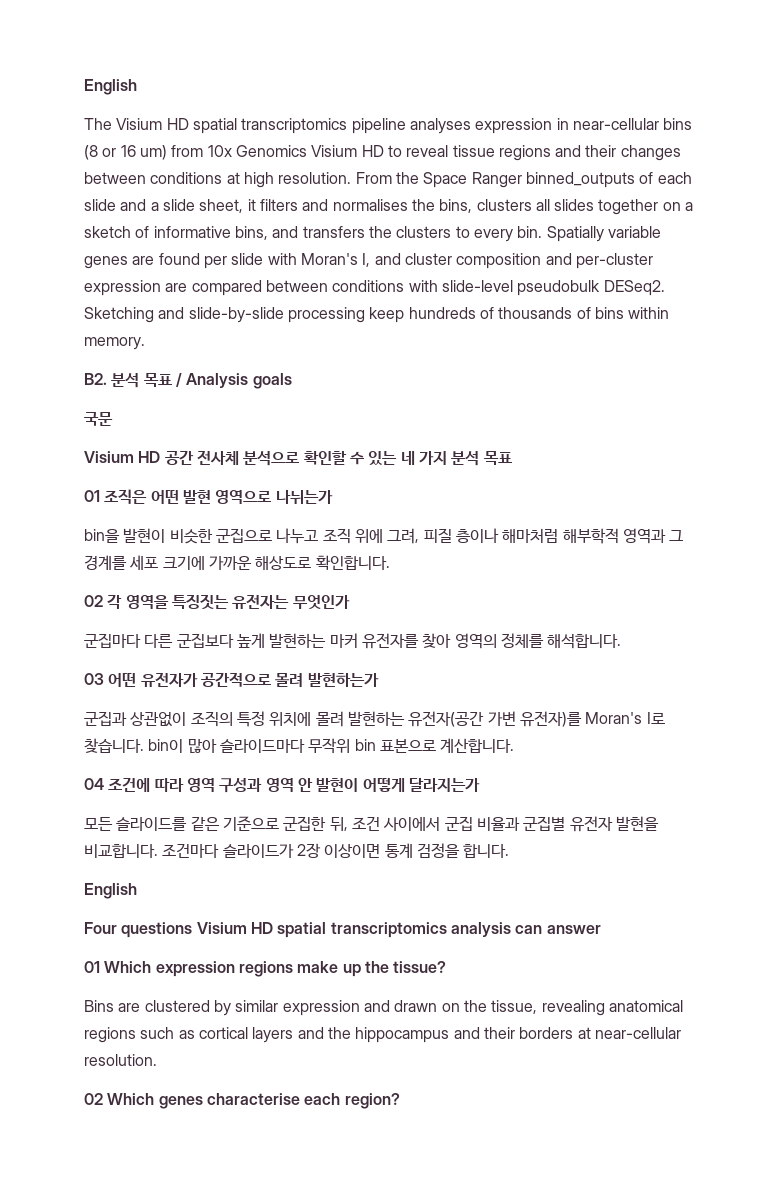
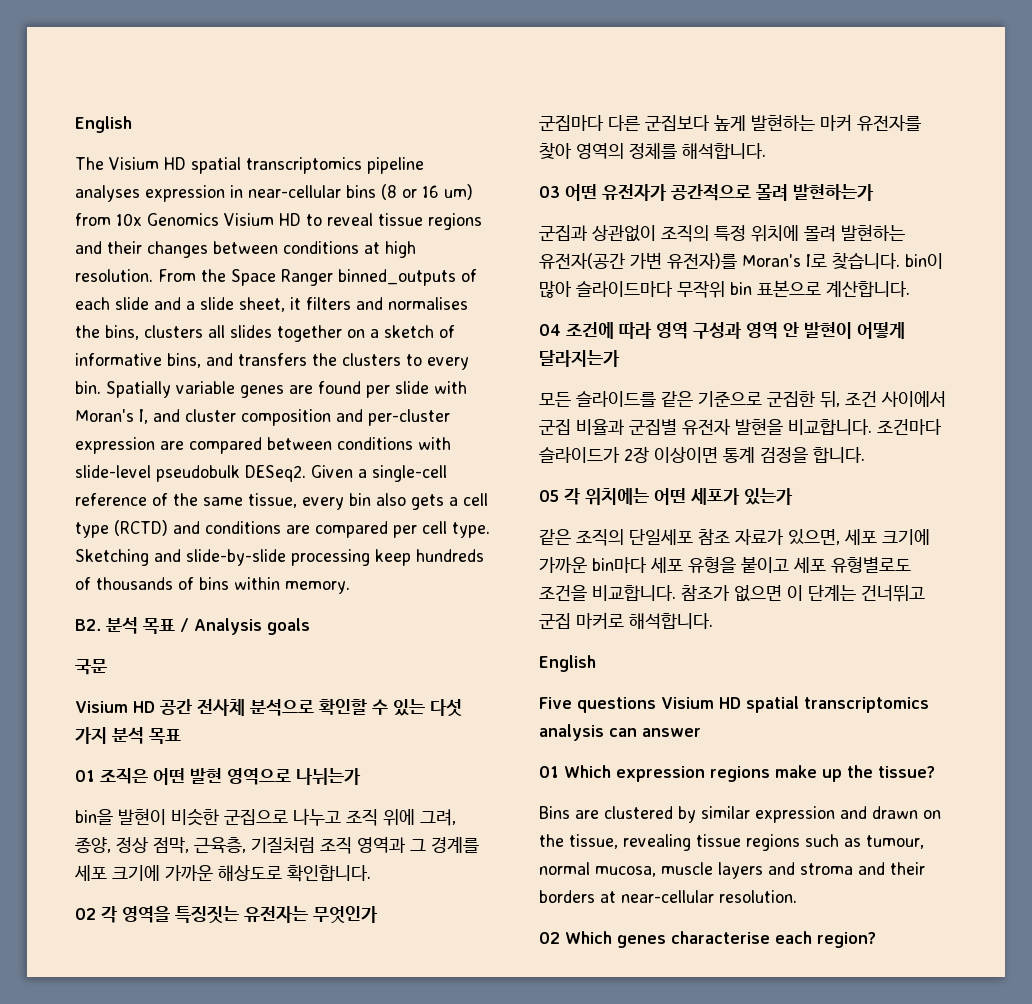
+ Given a single-cell reference of the same tissue, every bin also gets a cell type (RCTD) and conditions are compared per cell type.
- Visium HD 공간 전사체 분석으로 확인할 수 있는 네 가지 분석 목표
+ Visium HD 공간 전사체 분석으로 확인할 수 있는 다섯 가지 분석 목표
- bin을 발현이 비슷한 군집으로 나누고 조직 위에 그려, 피질 층이나 해마처럼 해부학적 영역과 그 경계를 세포 크기에 가까운 해상도로 확인합니다.
+ bin을 발현이 비슷한 군집으로 나누고 조직 위에 그려, 종양, 정상 점막, 근육층, 기질처럼 조직 영역과 그 경계를 세포 크기에 가까운 해상도로 확인합니다.
  조건마다 슬라이드가 2장 이상이면 통계 검정을 합니다.
+ 05 각 위치에는 어떤 세포가 있는가
+ 같은 조직의 단일세포 참조 자료가 있으면, 세포 크기에 가까운 bin마다 세포 유형을 붙이고 세포 유형별로도 조건을 비교합니다. 참조가 없으면 이 단계는 건너뛰고 군집 마커로 해석합니다.
  English
- Four questions Visium HD spatial transcriptomics analysis can answer
+ Five questions Visium HD spatial transcriptomics analysis can answer
- Bins are clustered by similar expression and drawn on the tissue, revealing anatomical regions such as cortical layers and the hippocampus and their borders at near-cellular resolution.
+ Bins are clustered by similar expression and drawn on the tissue, revealing tissue regions such as tumour, normal mucosa, muscle layers and stroma and their borders at near-cellular resolution.

